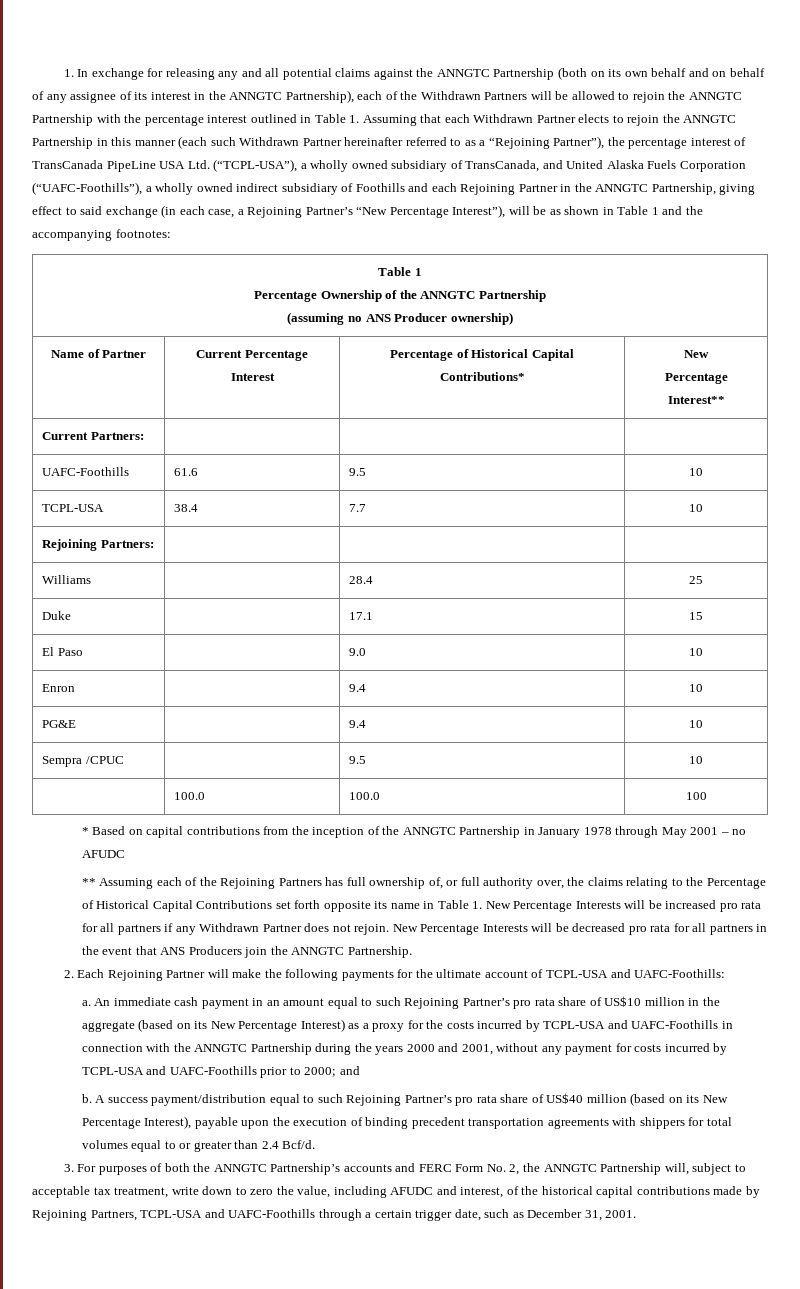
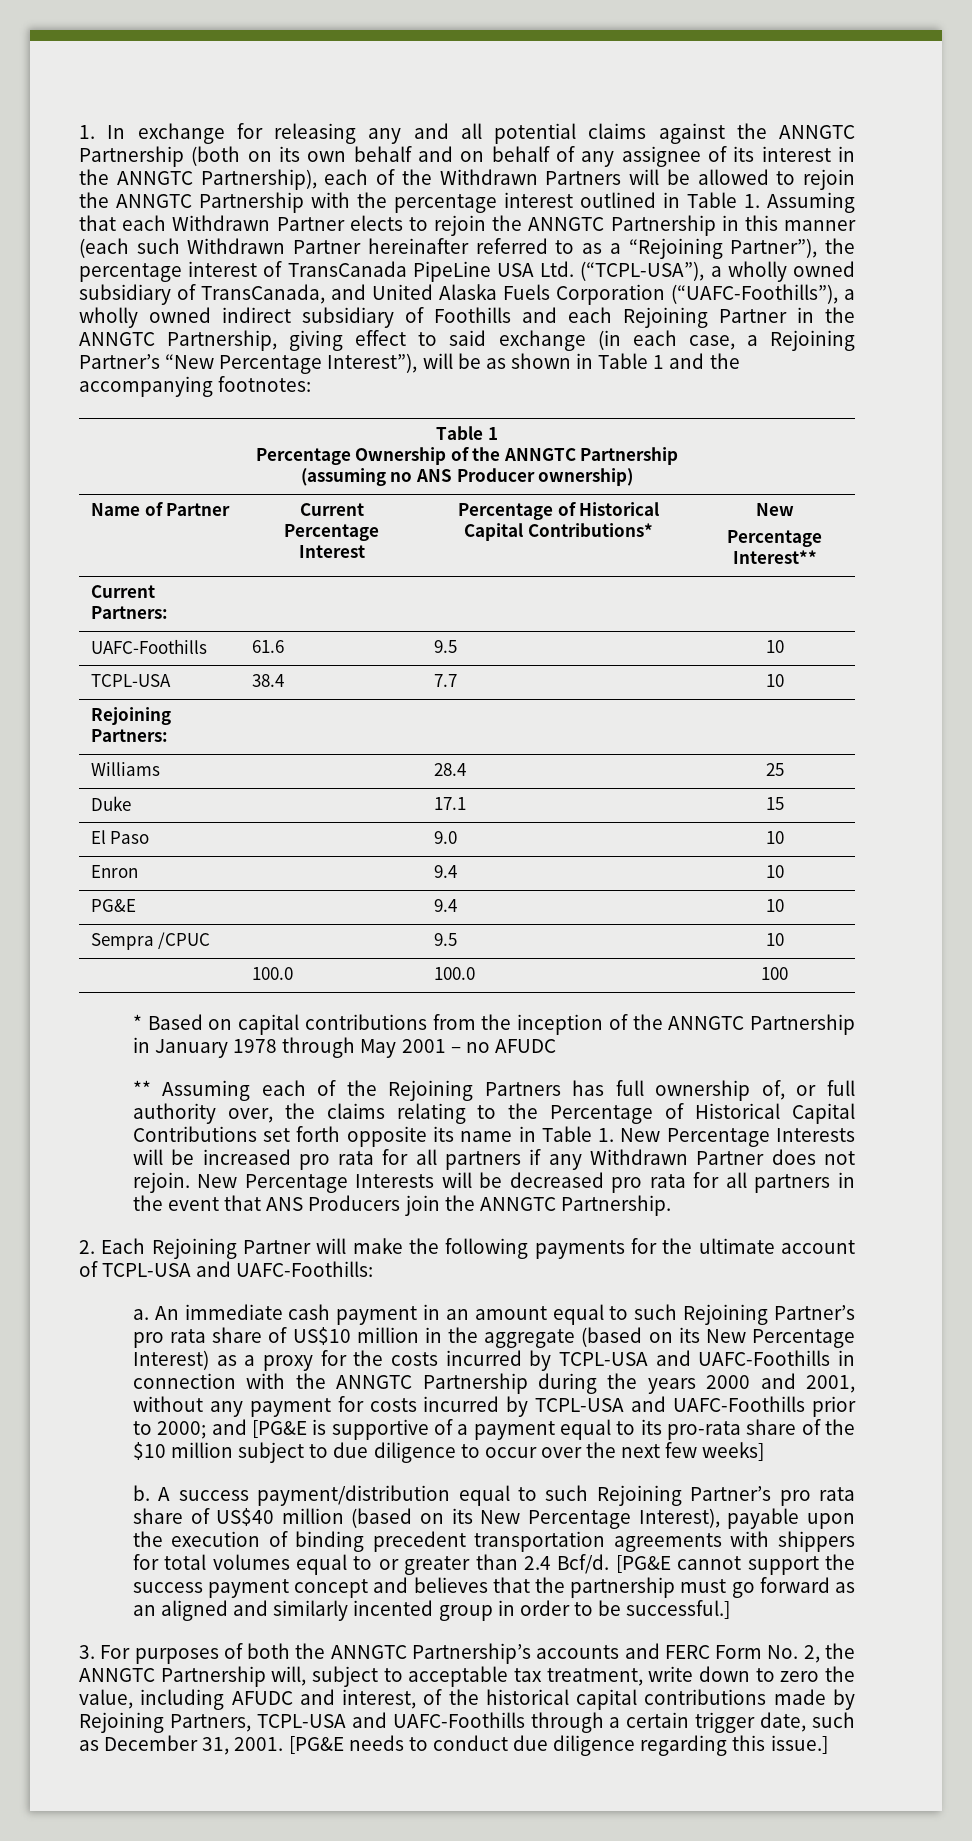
- An immediate cash payment in an amount equal to such Rejoining Partner’s pro rata share of US$10 million in the aggregate (based on its New Percentage Interest) as a proxy for the costs incurred by TCPL-USA and UAFC-Foothills in connection with the ANNGTC Partnership during the years 2000 and 2001, without any payment for costs incurred by TCPL-USA and UAFC-Foothills prior to 2000; and
+ An immediate cash payment in an amount equal to such Rejoining Partner’s pro rata share of US$10 million in the aggregate (based on its New Percentage Interest) as a proxy for the costs incurred by TCPL-USA and UAFC-Foothills in connection with the ANNGTC Partnership during the years 2000 and 2001, without any payment for costs incurred by TCPL-USA and UAFC-Foothills prior to 2000; and [PG&E is supportive of a payment equal to its pro-rata share of the $10 million subject to due diligence to occur over the next few weeks]
+ [PG&E cannot support the success payment concept and believes that the partnership must go forward as an aligned and similarly incented group in order to be successful.]
+ [PG&E needs to conduct due diligence regarding this issue.]

